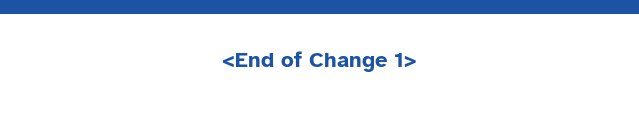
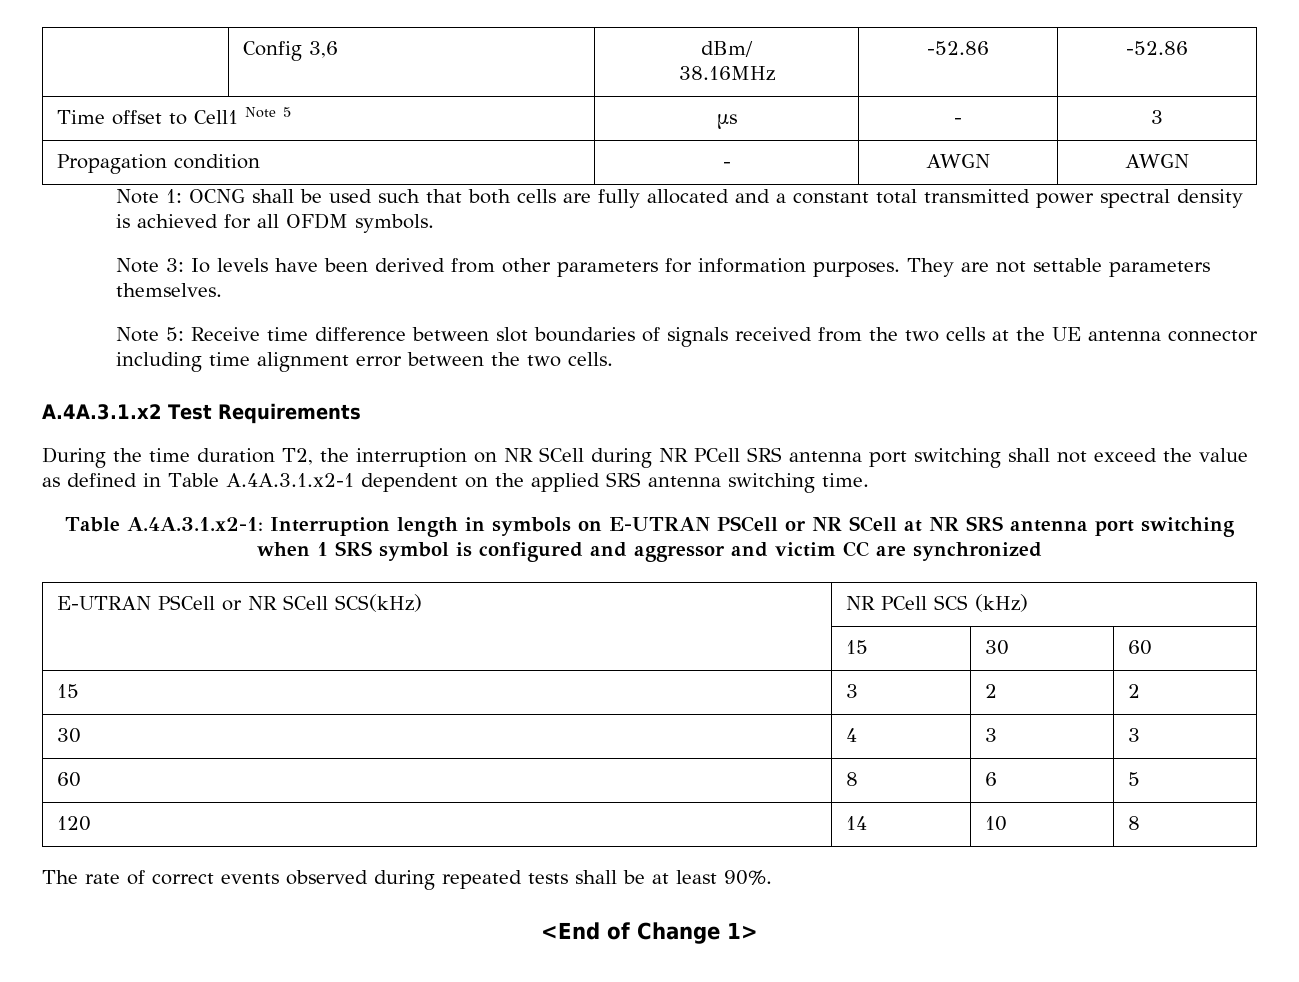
+ | Config 3,6 | dBm/
+ 38.16MHz | -52.86 | -52.86
+ Time offset to Cell1 Note 5 | μs | - | 3
+ Propagation condition | - | AWGN | AWGN
+ Note 1: OCNG shall be used such that both cells are fully allocated and a constant total transmitted power spectral density is achieved for all OFDM symbols.
+ Note 3: Io levels have been derived from other parameters for information purposes. They are not settable parameters themselves.
+ Note 5: Receive time difference between slot boundaries of signals received from the two cells at the UE antenna connector including time alignment error between the two cells.
+ A.4A.3.1.x2 Test Requirements
+ During the time duration T2, the interruption on NR SCell during NR PCell SRS antenna port switching shall not exceed the value as defined in Table A.4A.3.1.x2-1 dependent on the applied SRS antenna switching time.
+ Table A.4A.3.1.x2-1: Interruption length in symbols on E-UTRAN PSCell or NR SCell at NR SRS antenna port switching when 1 SRS symbol is configured and aggressor and victim CC are synchronized
+ E-UTRAN PSCell or NR SCell SCS(kHz) | NR PCell SCS (kHz)
+ | 15 | 30 | 60
+ 15 | 3 | 2 | 2
+ 30 | 4 | 3 | 3
+ 60 | 8 | 6 | 5
+ 120 | 14 | 10 | 8
+ The rate of correct events observed during repeated tests shall be at least 90%.

